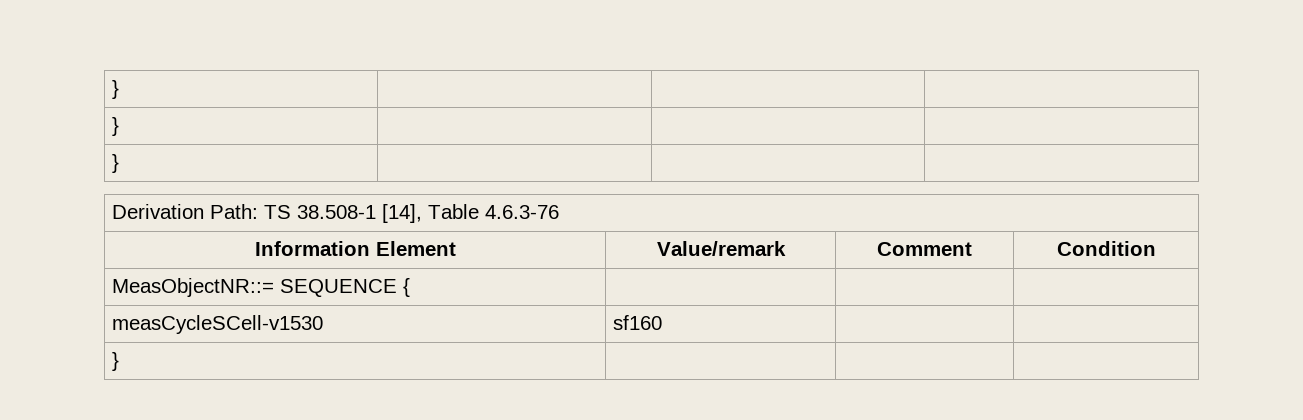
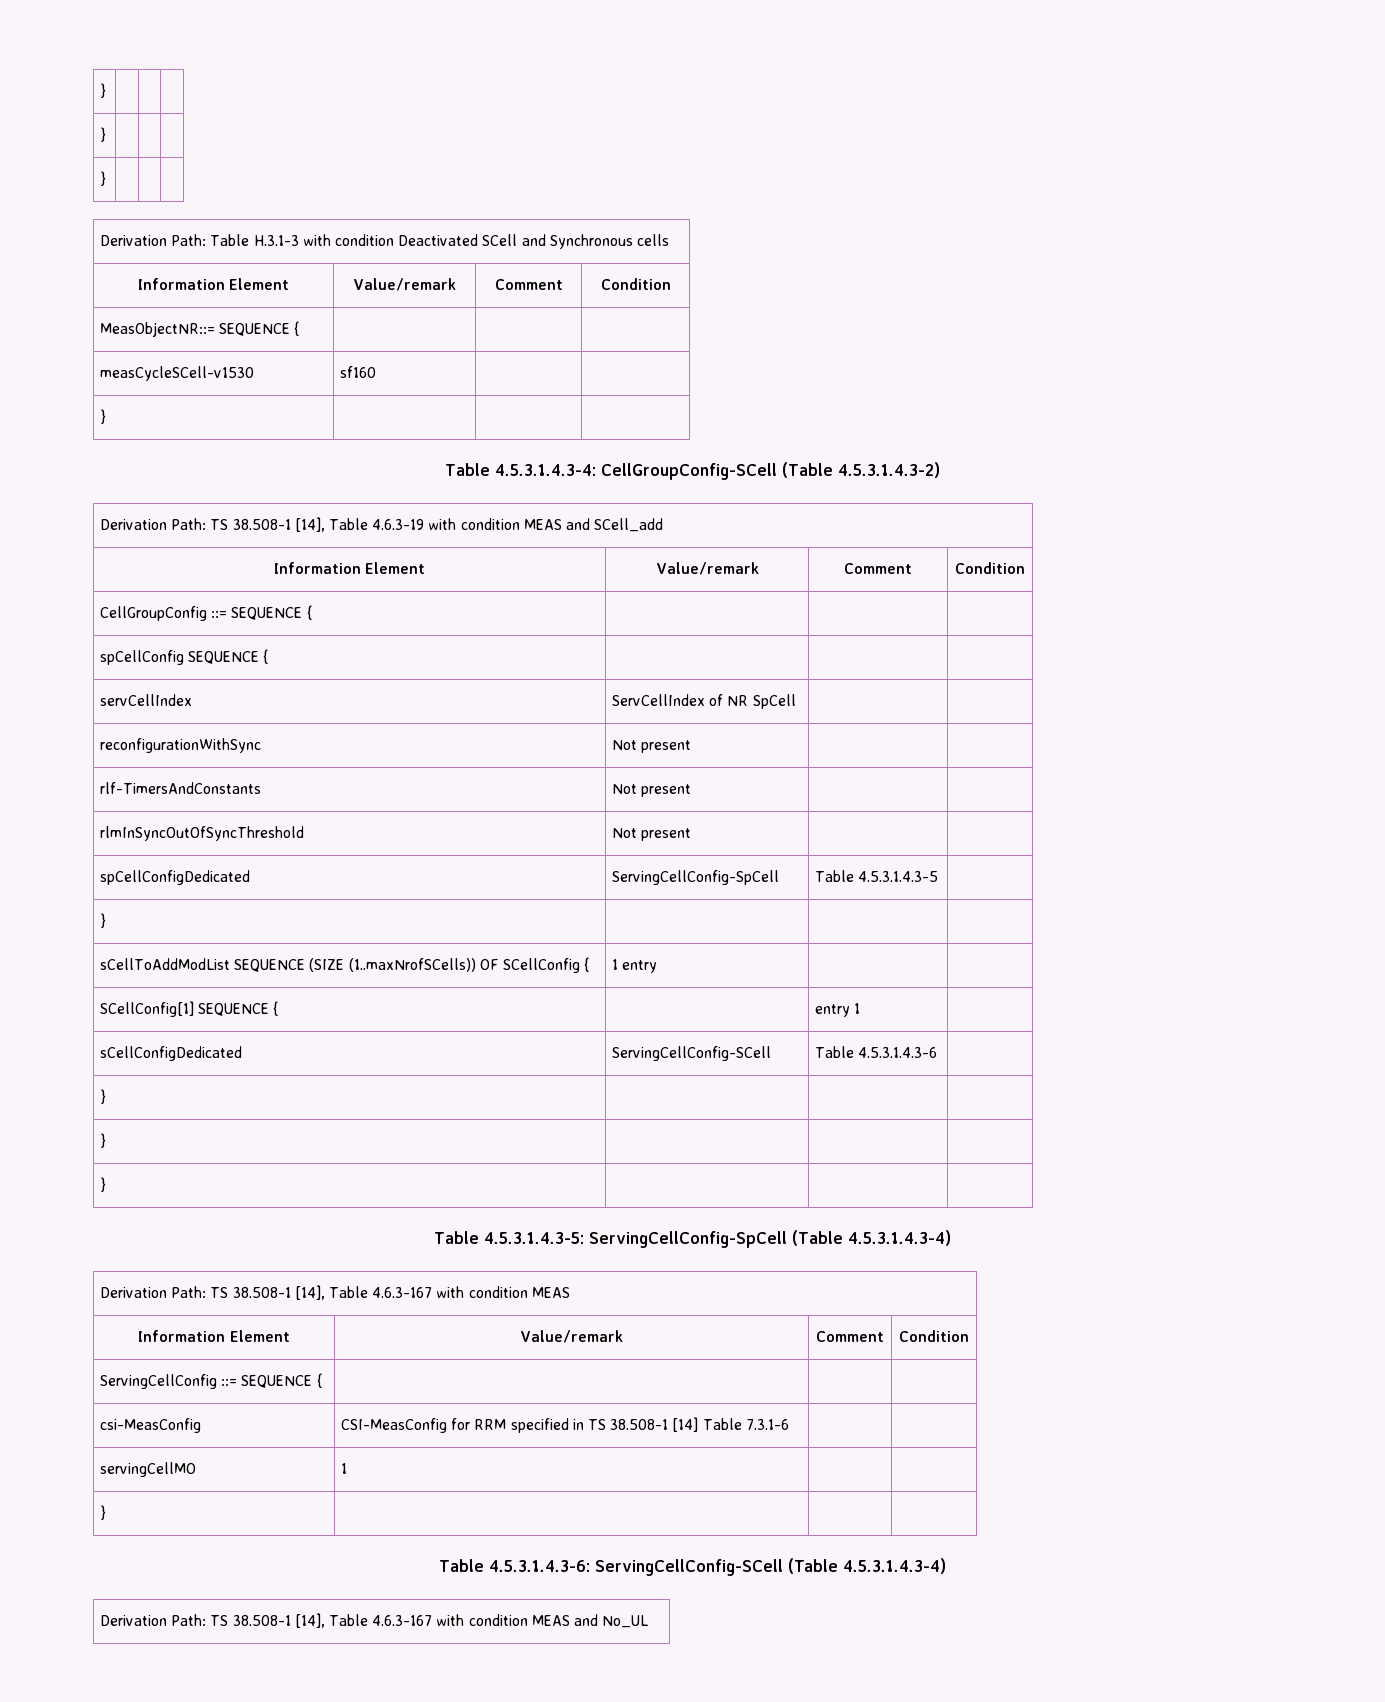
- Derivation Path: TS 38.508-1 [14], Table 4.6.3-76
+ Derivation Path: Table H.3.1-3 with condition Deactivated SCell and Synchronous cells
+ Table 4.5.3.1.4.3-4: CellGroupConfig-SCell (Table 4.5.3.1.4.3-2)
+ Derivation Path: TS 38.508-1 [14], Table 4.6.3-19 with condition MEAS and SCell_add
+ Information Element | Value/remark | Comment | Condition
+ CellGroupConfig ::= SEQUENCE { | | |
+ spCellConfig SEQUENCE { | | |
+ servCellIndex | ServCellIndex of NR SpCell | |
+ reconfigurationWithSync | Not present | |
+ rlf-TimersAndConstants | Not present | |
+ rlmInSyncOutOfSyncThreshold | Not present | |
+ spCellConfigDedicated | ServingCellConfig-SpCell | Table 4.5.3.1.4.3-5 |
+ } | | |
+ sCellToAddModList SEQUENCE (SIZE (1..maxNrofSCells)) OF SCellConfig { | 1 entry | |
+ SCellConfig[1] SEQUENCE { | | entry 1 |
+ sCellConfigDedicated | ServingCellConfig-SCell | Table 4.5.3.1.4.3-6 |
+ } | | |
+ } | | |
+ } | | |
+ Table 4.5.3.1.4.3-5: ServingCellConfig-SpCell (Table 4.5.3.1.4.3-4)
+ Derivation Path: TS 38.508-1 [14], Table 4.6.3-167 with condition MEAS
+ Information Element | Value/remark | Comment | Condition
+ ServingCellConfig ::= SEQUENCE { | | |
+ csi-MeasConfig | CSI-MeasConfig for RRM specified in TS 38.508-1 [14] Table 7.3.1-6 | |
+ servingCellMO | 1 | |
+ } | | |
+ Table 4.5.3.1.4.3-6: ServingCellConfig-SCell (Table 4.5.3.1.4.3-4)
+ Derivation Path: TS 38.508-1 [14], Table 4.6.3-167 with condition MEAS and No_UL

